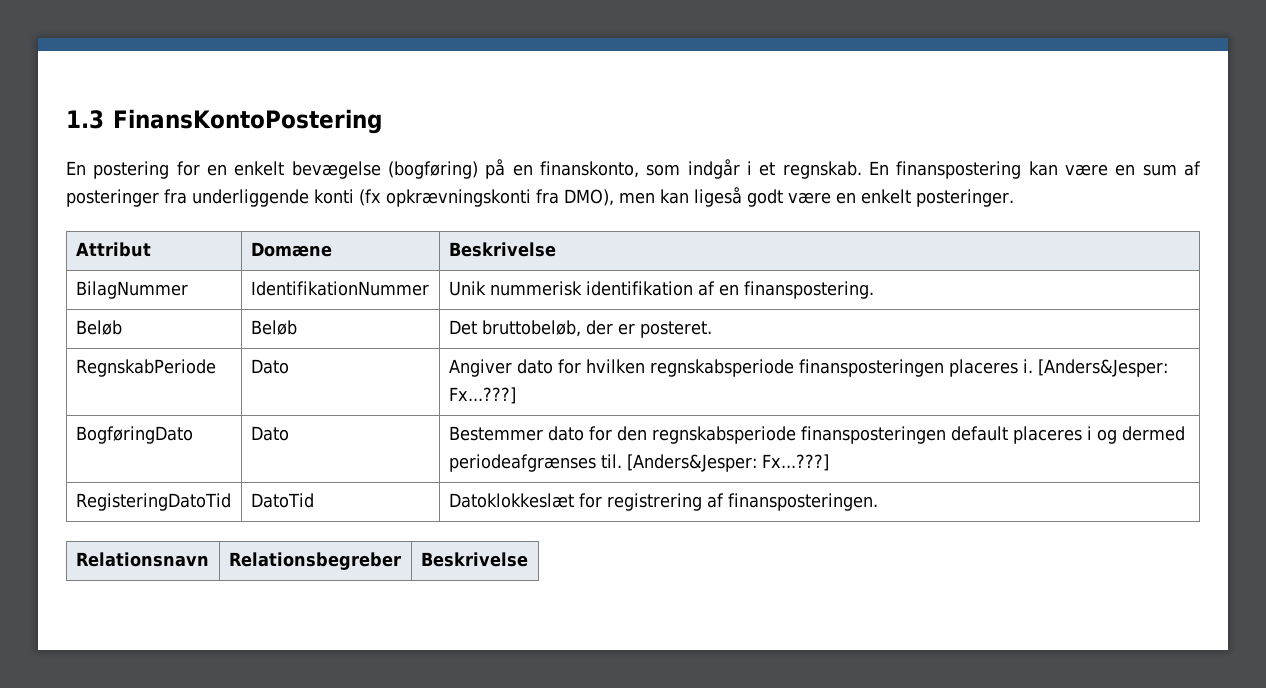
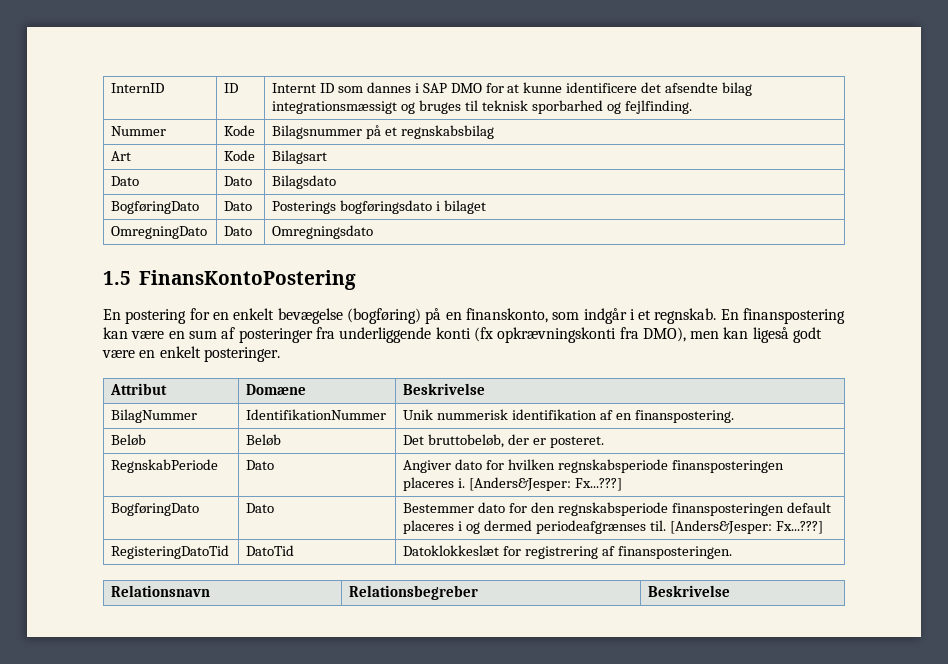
- 1.3 FinansKontoPostering
+ InternID | ID | Internt ID som dannes i SAP DMO for at kunne identificere det afsendte bilag integrationsmæssigt og bruges til teknisk sporbarhed og fejlfinding.
+ Nummer | Kode | Bilagsnummer på et regnskabsbilag
+ Art | Kode | Bilagsart
+ Dato | Dato | Bilagsdato
+ BogføringDato | Dato | Posterings bogføringsdato i bilaget
+ OmregningDato | Dato | Omregningsdato
+ 1.5 FinansKontoPostering

